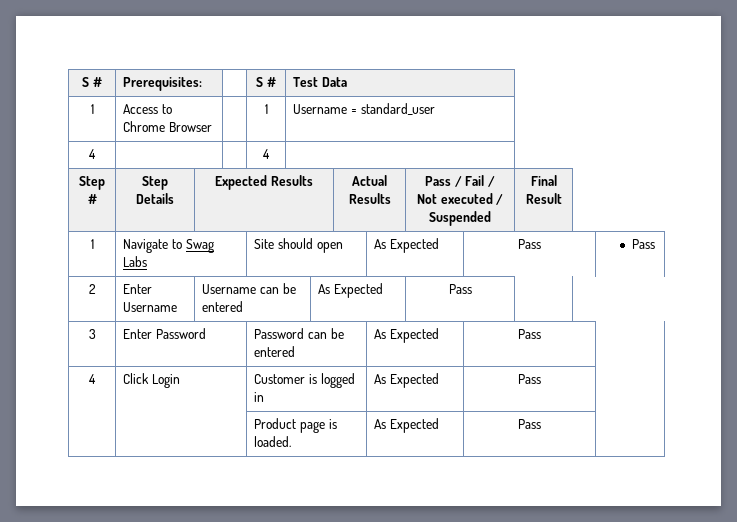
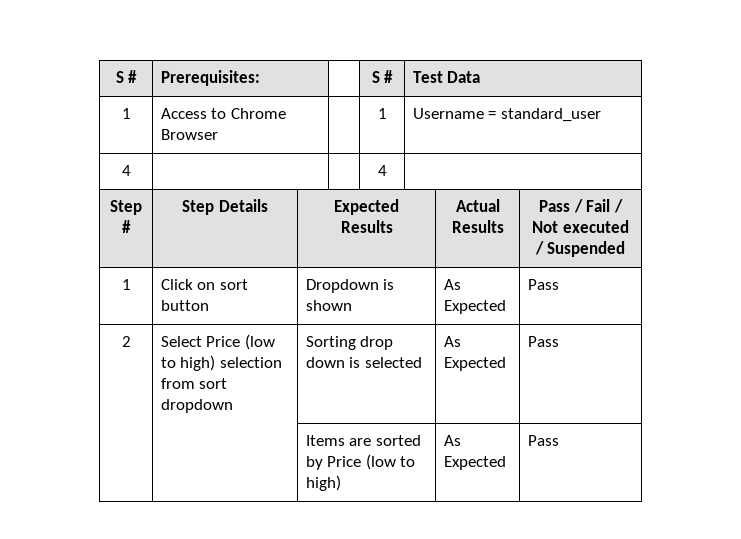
- Step # | Step Details | Expected Results | Actual Results | Pass / Fail / Not executed / Suspended | Final Result
- 1 | Navigate to Swag Labs | Site should open | As Expected | Pass | Pass
+ Step # | Step Details | Expected Results | Actual Results | Pass / Fail / Not executed / Suspended
+ 1 | Click on sort button | Dropdown is shown | As Expected | Pass
- 2 | Enter Username | Username can be entered | As Expected | Pass |
- 3 | Enter Password | Password can be entered | As Expected | Pass |
- 4 | Click Login | Customer is logged in | As Expected | Pass |
- | | Product page is loaded. | As Expected | Pass |
+ 2 | Select Price (low to high) selection from sort dropdown | Sorting drop down is selected | As Expected | Pass
+ | | Items are sorted by Price (low to high) | As Expected | Pass

